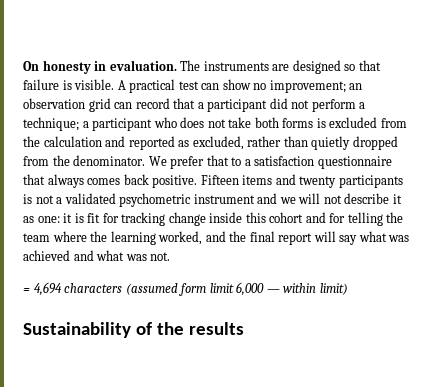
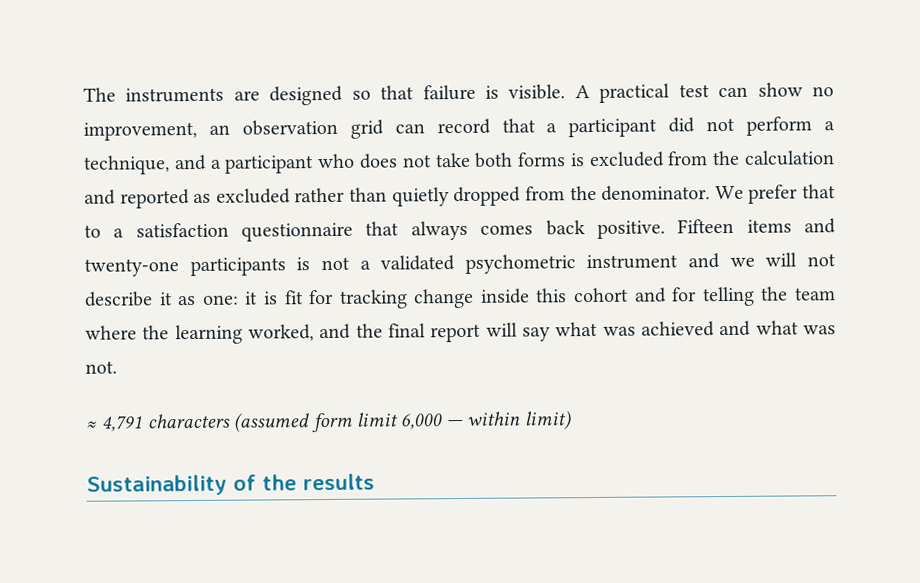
- On honesty in evaluation.
- A practical test can show no improvement; an observation grid can record that a participant did not perform a technique; a participant who does not take both forms is excluded from the calculation and reported as excluded, rather than quietly dropped from the denominator.
+ A practical test can show no improvement, an observation grid can record that a participant did not perform a technique, and a participant who does not take both forms is excluded from the calculation and reported as excluded rather than quietly dropped from the denominator.
- Fifteen items and twenty participants is not a validated psychometric instrument and we will not describe it as one: it is fit for tracking change inside this cohort and for telling the team where the learning worked, and the final report will say what was achieved and what was not.
+ Fifteen items and twenty-one participants is not a validated psychometric instrument and we will not describe it as one: it is fit for tracking change inside this cohort and for telling the team where the learning worked, and the final report will say what was achieved and what was not.
- ≈ 4,694 characters (assumed form limit 6,000 — within limit)
+ ≈ 4,791 characters (assumed form limit 6,000 — within limit)

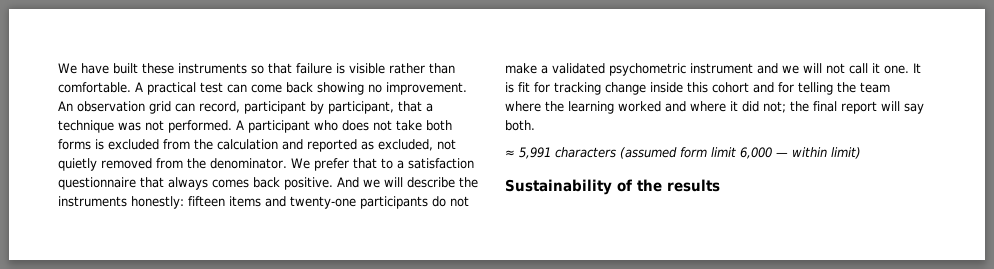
- The instruments are designed so that failure is visible. A practical test can show no improvement, an observation grid can record that a participant did not perform a technique, and a participant who does not take both forms is excluded from the calculation and reported as excluded rather than quietly dropped from the denominator.
+ We have built these instruments so that failure is visible rather than comfortable. A practical test can come back showing no improvement. An observation grid can record, participant by participant, that a technique was not performed. A participant who does not take both forms is excluded from the calculation and reported as excluded, not quietly removed from the denominator.
- Fifteen items and twenty-one participants is not a validated psychometric instrument and we will not describe it as one: it is fit for tracking change inside this cohort and for telling the team where the learning worked, and the final report will say what was achieved and what was not.
+ And we will describe the instruments honestly: fifteen items and twenty-one participants do not make a validated psychometric instrument and we will not call it one. It is fit for tracking change inside this cohort and for telling the team where the learning worked and where it did not; the final report will say both.
- ≈ 4,791 characters (assumed form limit 6,000 — within limit)
+ ≈ 5,991 characters (assumed form limit 6,000 — within limit)

